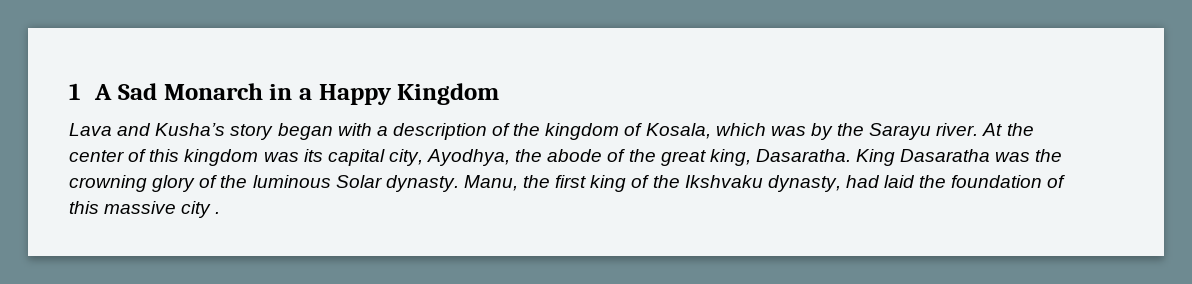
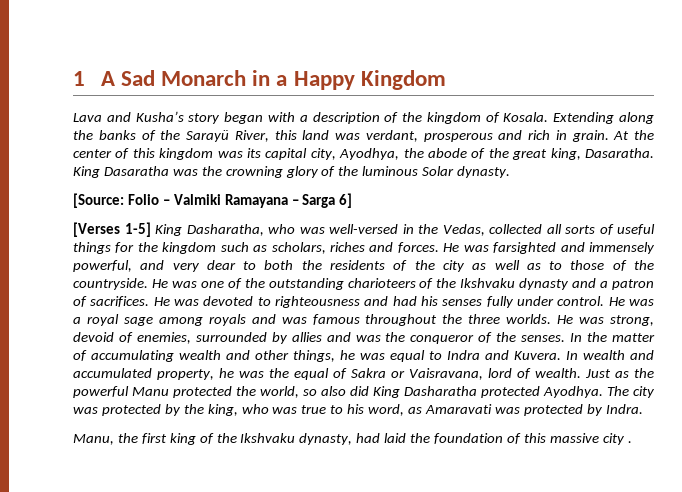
- Lava and Kusha’s story began with a description of the kingdom of Kosala, which was by the Sarayu river.
+ Lava and Kusha’s story began with a description of the kingdom of Kosala. Extending along the banks of the Sarayü River, this land was verdant, prosperous and rich in grain.
- King Dasaratha was the crowning glory of the luminous Solar dynasty. Manu, the first king of the Ikshvaku dynasty, had laid the foundation of this massive city .
+ King Dasaratha was the crowning glory of the luminous Solar dynasty.
+ [Source: Folio – Valmiki Ramayana – Sarga 6]
+ [Verses 1-5] King Dasharatha, who was well-versed in the Vedas, collected all sorts of useful things for the kingdom such as scholars, riches and forces. He was farsighted and immensely powerful, and very dear to both the residents of the city as well as to those of the countryside. He was one of the outstanding charioteers of the Ikshvaku dynasty and a patron of sacrifices. He was devoted to righteousness and had his senses fully under control. He was a royal sage among royals and was famous throughout the three worlds. He was strong, devoid of enemies, surrounded by allies and was the conqueror of the senses. In the matter of accumulating wealth and other things, he was equal to Indra and Kuvera. In wealth and accumulated property, he was the equal of Sakra or Vaisravana, lord of wealth. Just as the powerful Manu protected the world, so also did King Dasharatha protected Ayodhya. The city was protected by the king, who was true to his word, as Amaravati was protected by Indra.
+ Manu, the first king of the Ikshvaku dynasty, had laid the foundation of this massive city .

